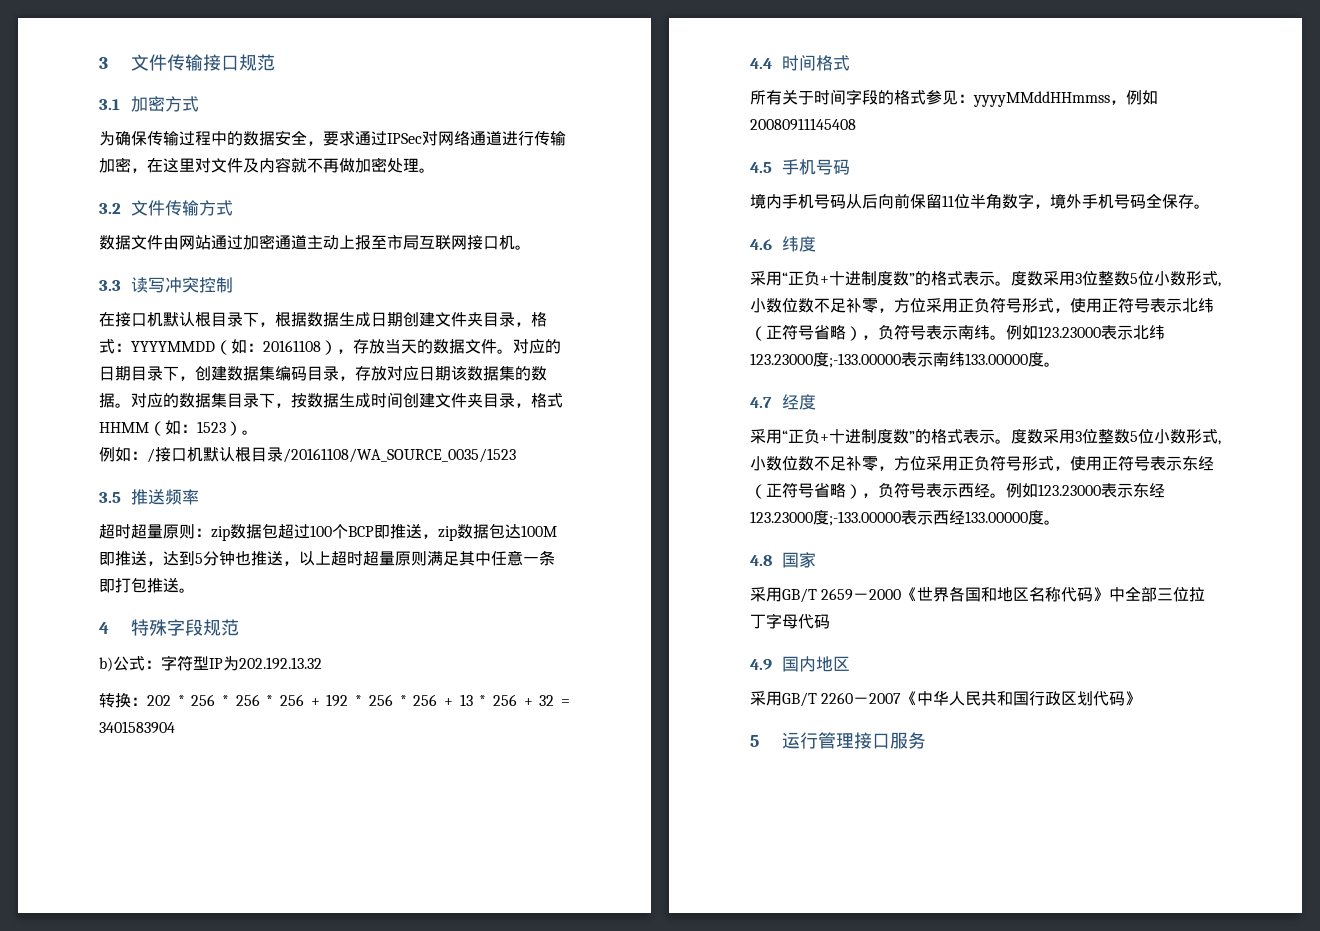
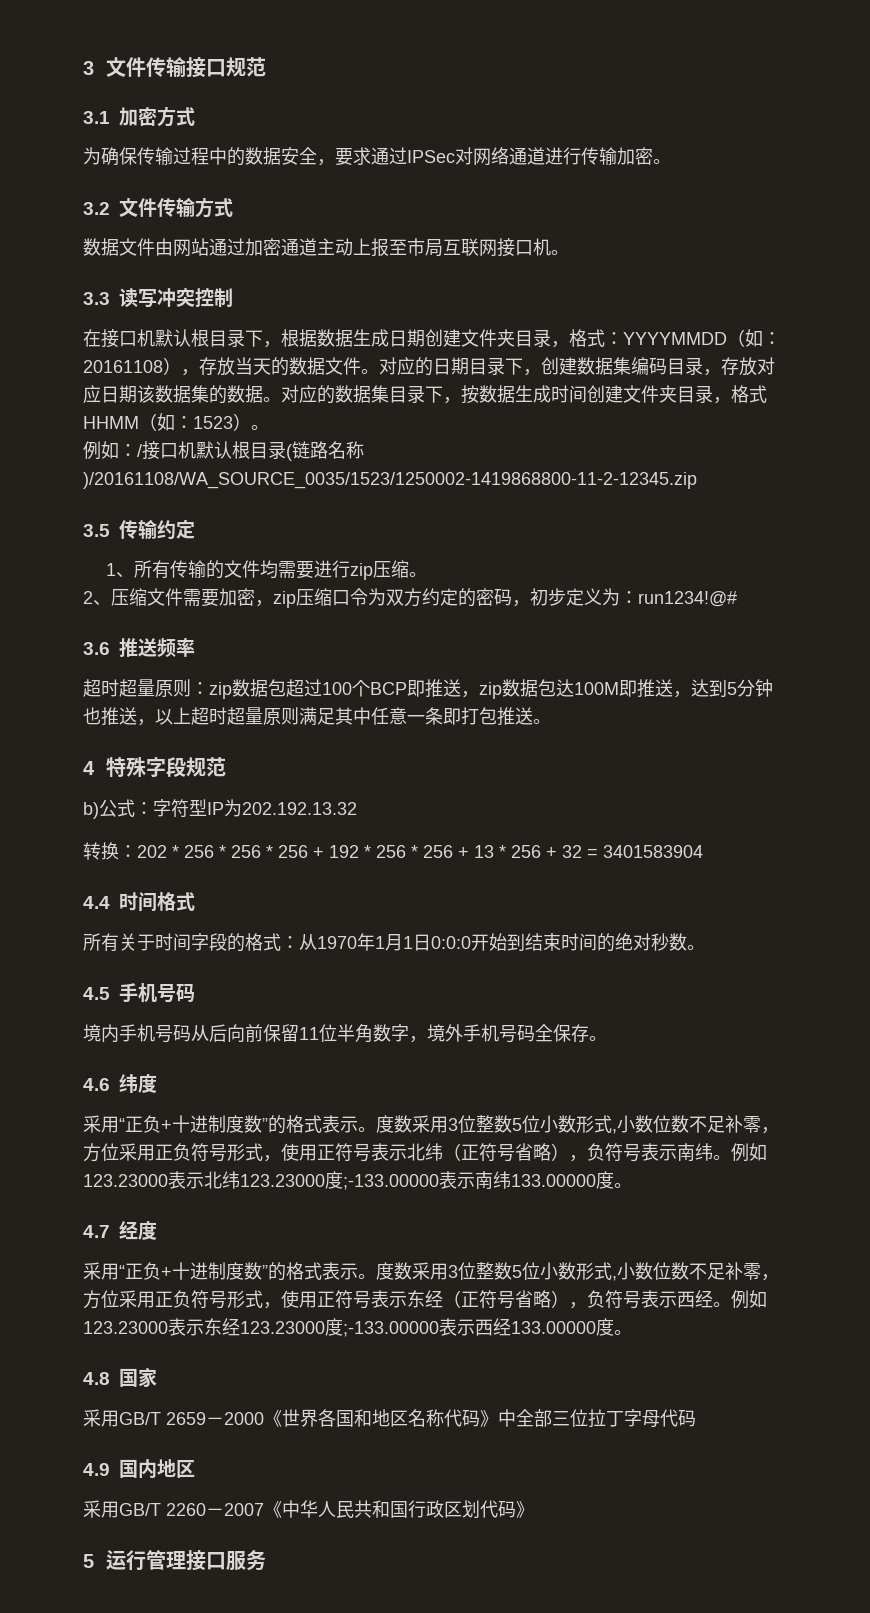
- 为确保传输过程中的数据安全，要求通过IPSec对网络通道进行传输加密，在这里对文件及内容就不再做加密处理。
+ 为确保传输过程中的数据安全，要求通过IPSec对网络通道进行传输加密。
- 例如：/接口机默认根目录/20161108/WA_SOURCE_0035/1523
- 3.5推送频率
+ 例如：/接口机默认根目录(链路名称)/20161108/WA_SOURCE_0035/1523/1250002-1419868800-11-2-12345.zip
+ 3.5传输约定
+ 1、所有传输的文件均需要进行zip压缩。
+ 2、压缩文件需要加密，zip压缩口令为双方约定的密码，初步定义为：run1234!@#
+ 3.6推送频率
- 所有关于时间字段的格式参见：yyyyMMddHHmmss，例如20080911145408
+ 所有关于时间字段的格式：从1970年1月1日0:0:0开始到结束时间的绝对秒数。

